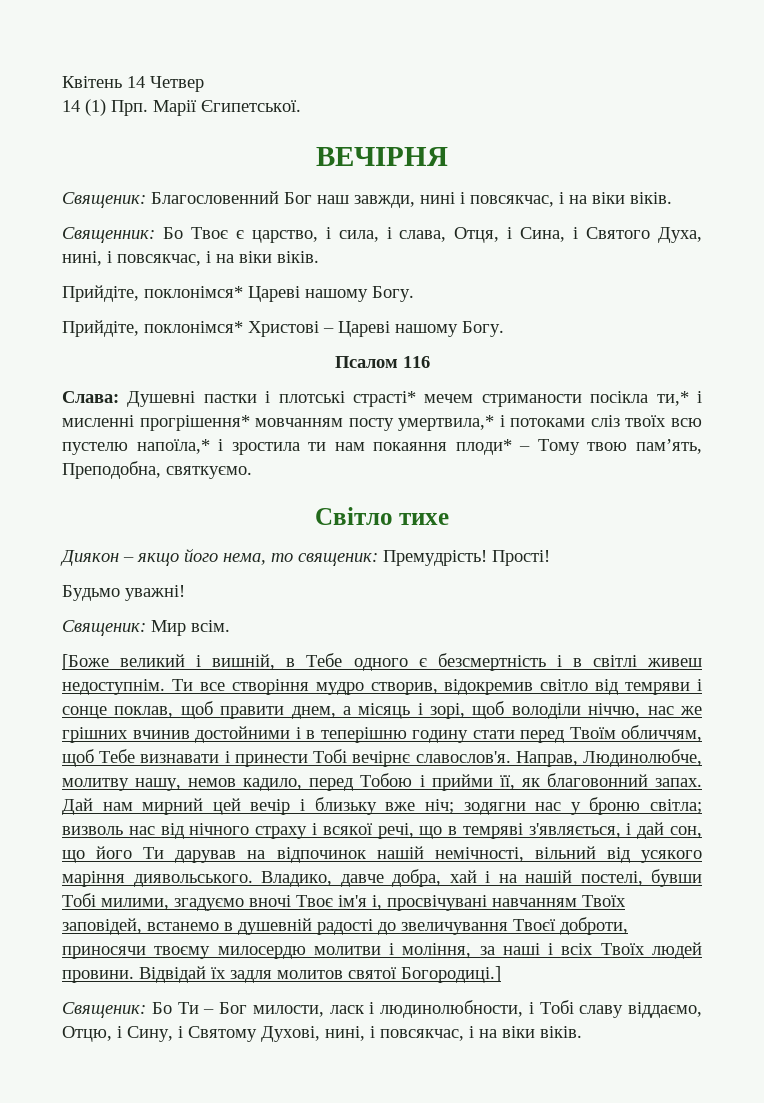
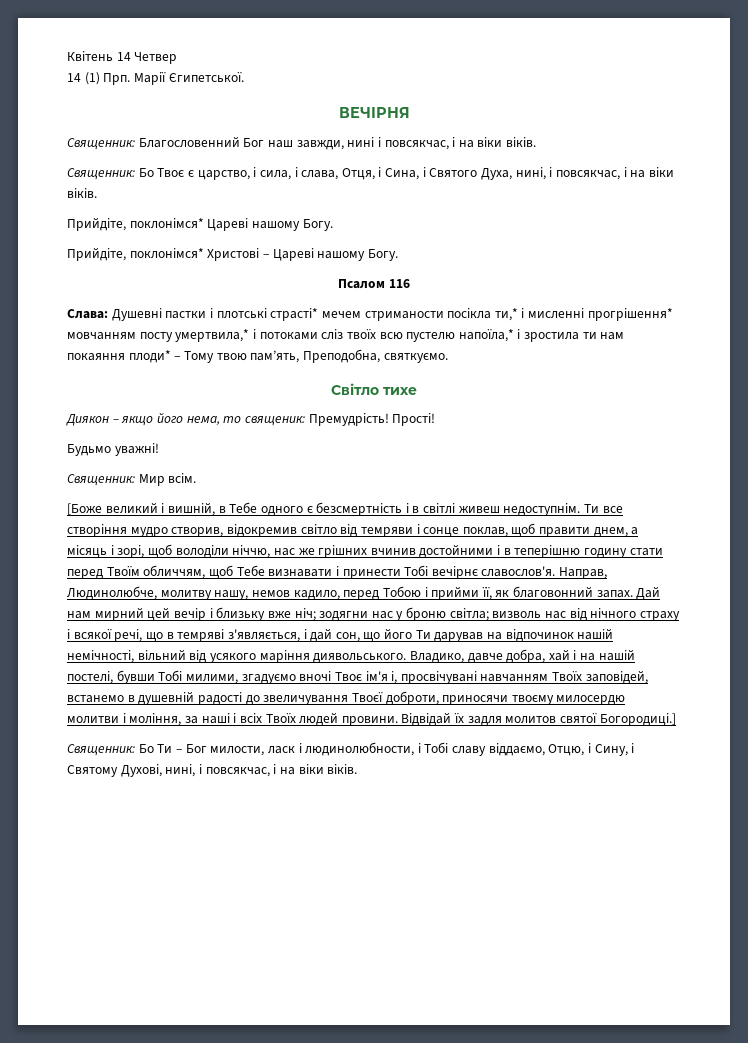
- Священик: Благословенний Бог наш завжди, нині і повсякчас, і на віки віків.
+ Священник: Благословенний Бог наш завжди, нині і повсякчас, і на віки віків.
- Священик: Мир всім.
+ Священник: Мир всім.
- Священик: Бо Ти – Бог милости, ласк і людинолюбности, і Тобі славу віддаємо, Отцю, і Сину, і Святому Духові, нині, і повсякчас, і на віки віків.
+ Священник: Бо Ти – Бог милости, ласк і людинолюбности, і Тобі славу віддаємо, Отцю, і Сину, і Святому Духові, нині, і повсякчас, і на віки віків.

